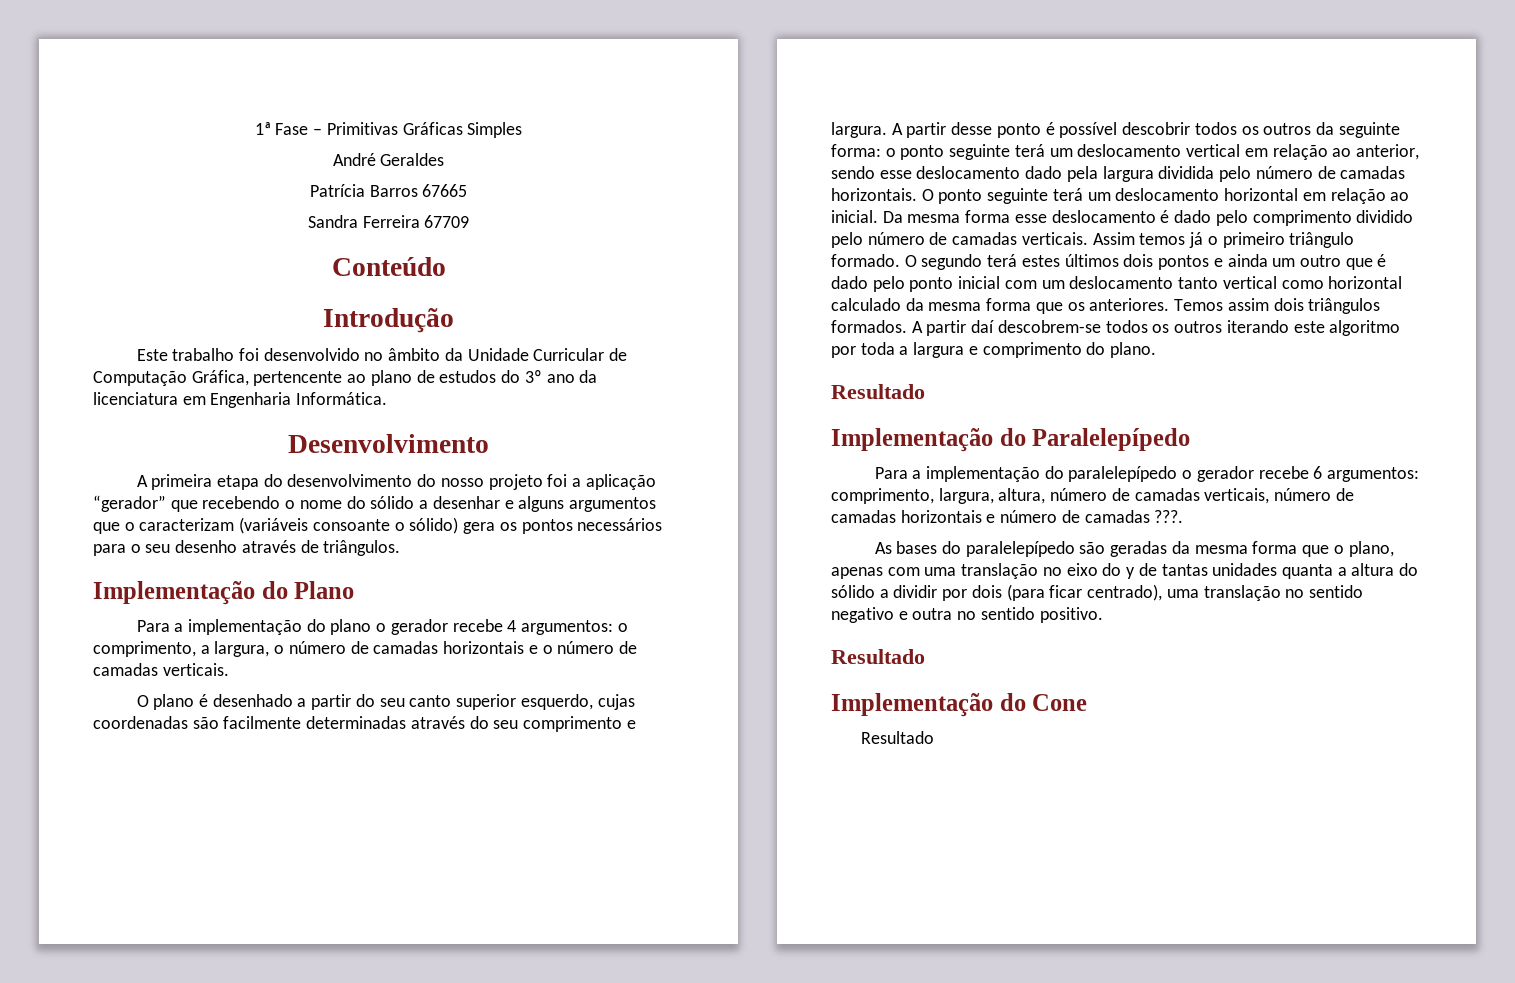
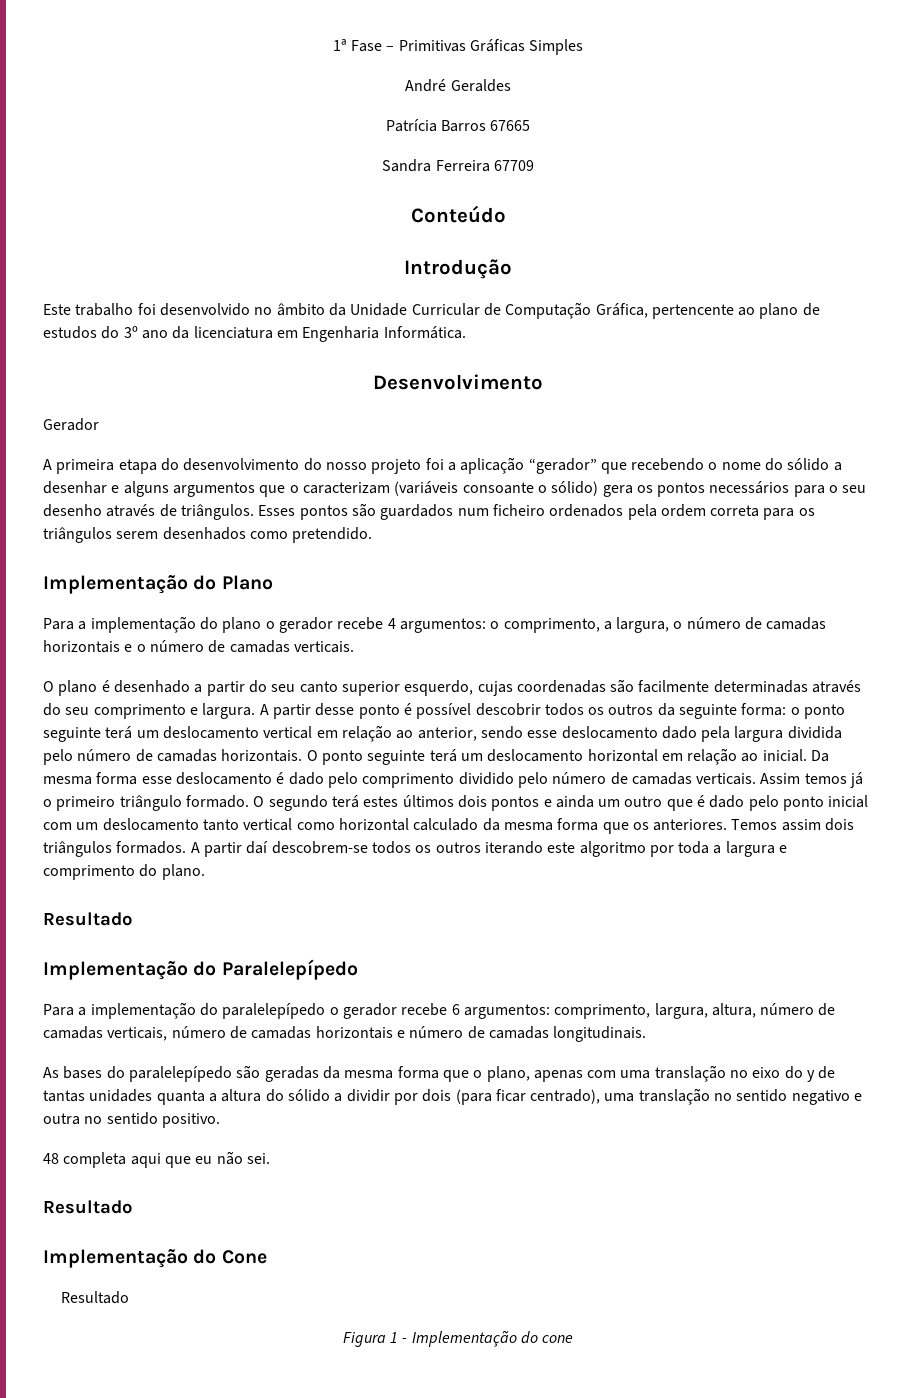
+ Gerador
+ Esses pontos são guardados num ficheiro ordenados pela ordem correta para os triângulos serem desenhados como pretendido.
- Para a implementação do paralelepípedo o gerador recebe 6 argumentos: comprimento, largura, altura, número de camadas verticais, número de camadas horizontais e número de camadas ???.
+ Para a implementação do paralelepípedo o gerador recebe 6 argumentos: comprimento, largura, altura, número de camadas verticais, número de camadas horizontais e número de camadas longitudinais.
+ 48 completa aqui que eu não sei.
+ Figura 1 - Implementação do cone

